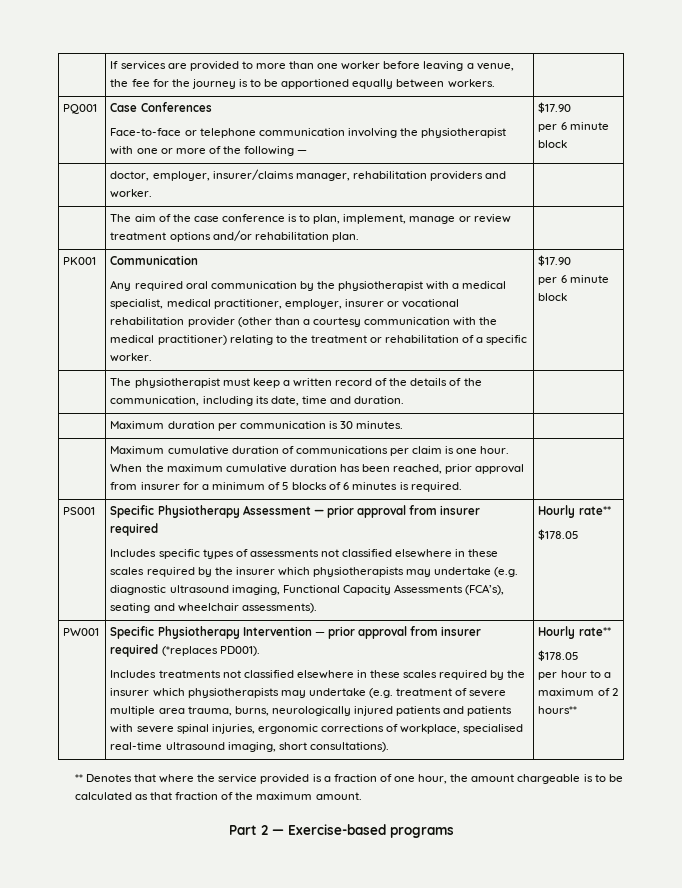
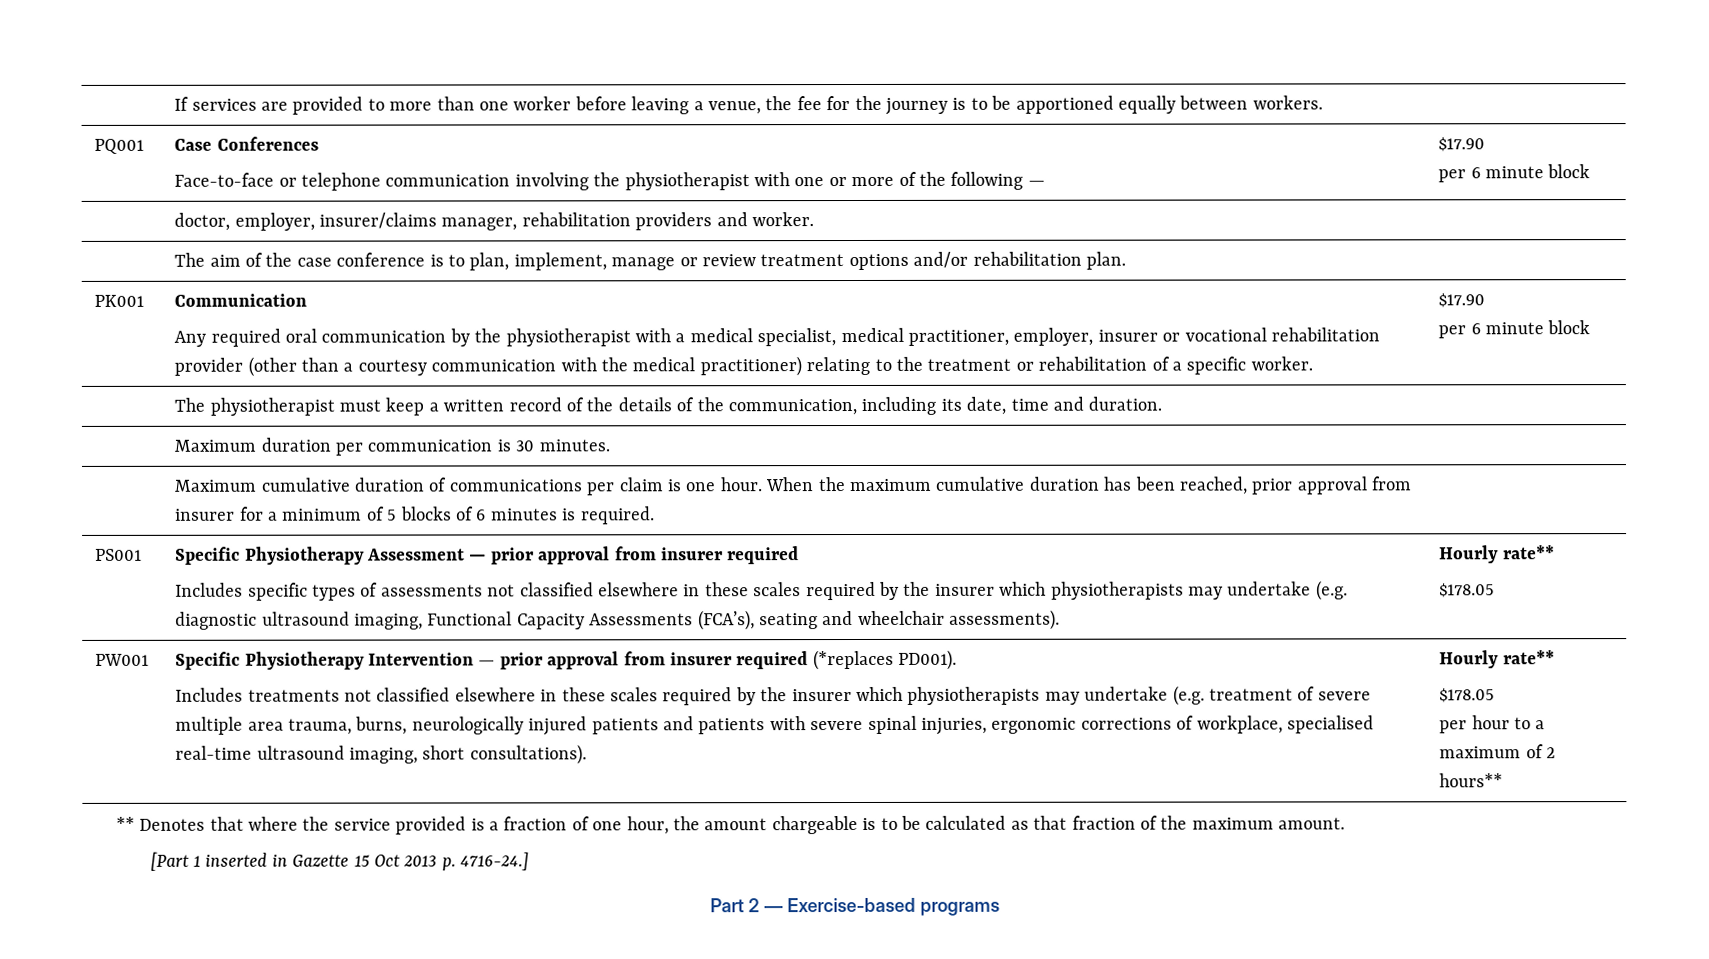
+ [Part 1 inserted in Gazette 15 Oct 2013 p. 4716-24.]

